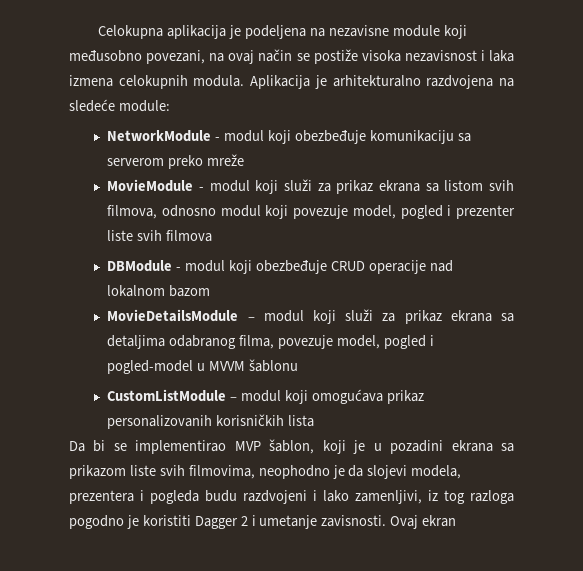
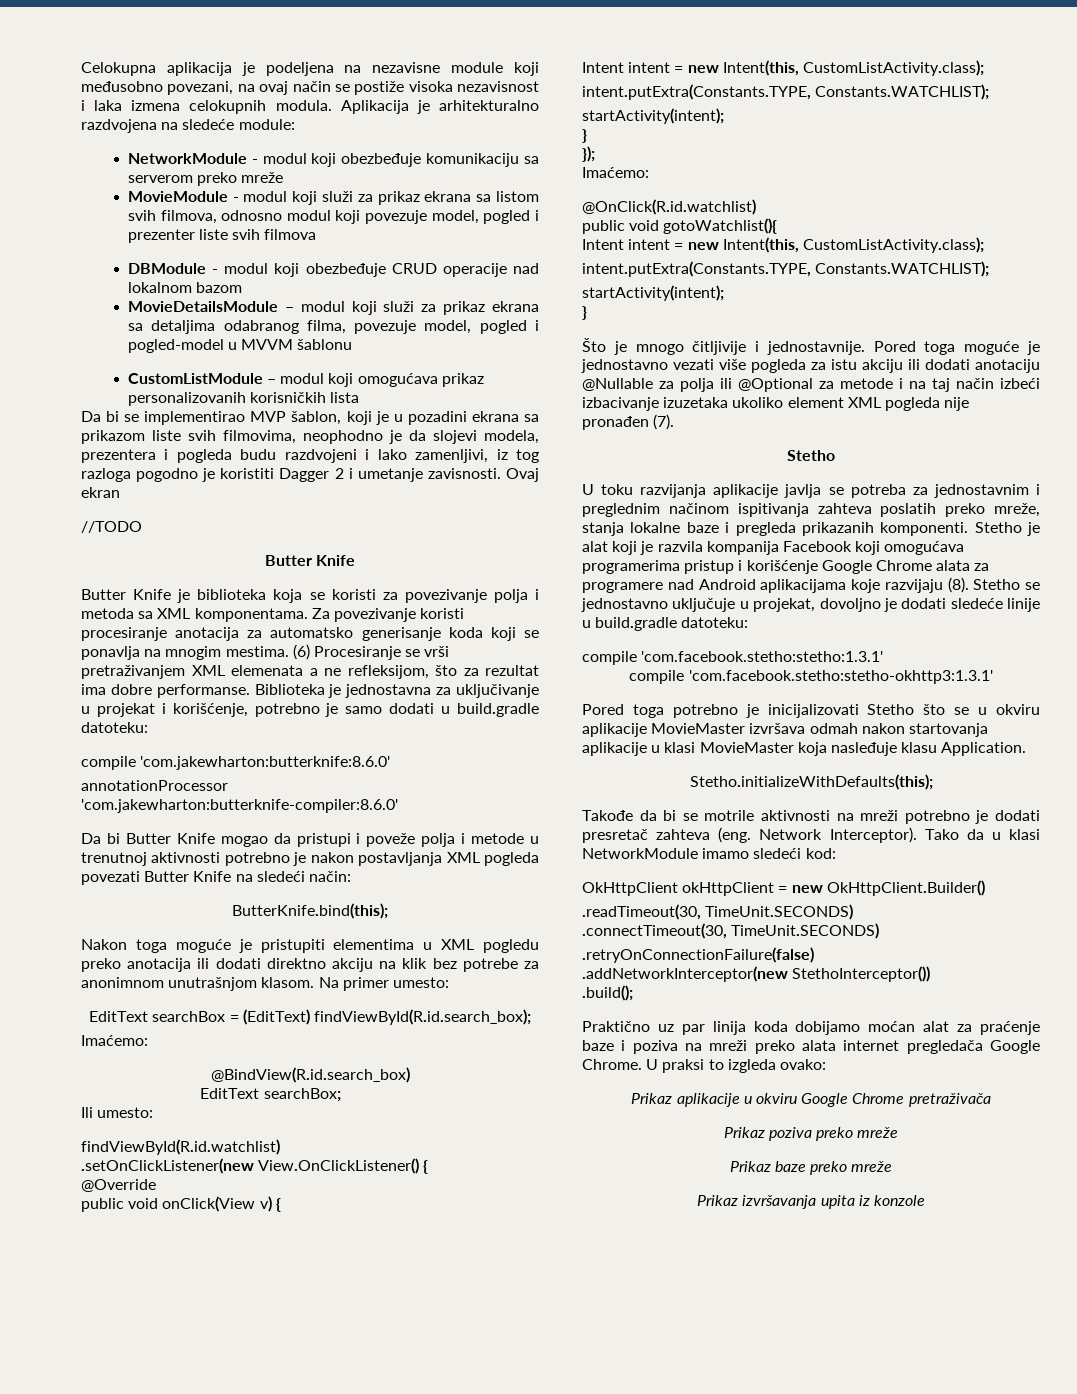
+ //TODO
+ Butter Knife
+ Butter Knife je biblioteka koja se koristi za povezivanje polja i metoda sa XML komponentama. Za povezivanje koristi procesiranje anotacija za automatsko generisanje koda koji se ponavlja na mnogim mestima. (6) Procesiranje se vrši pretraživanjem XML elemenata a ne refleksijom, što za rezultat ima dobre performanse. Biblioteka je jednostavna za uključivanje u projekat i korišćenje, potrebno je samo dodati u build.gradle datoteku:
+ compile 'com.jakewharton:butterknife:8.6.0'
+ annotationProcessor 'com.jakewharton:butterknife-compiler:8.6.0'
+ Da bi Butter Knife mogao da pristupi i poveže polja i metode u trenutnoj aktivnosti potrebno je nakon postavljanja XML pogleda povezati Butter Knife na sledeći način:
+ ButterKnife.bind(this);
+ Nakon toga moguće je pristupiti elementima u XML pogledu preko anotacija ili dodati direktno akciju na klik bez potrebe za anonimnom unutrašnjom klasom. Na primer umesto:
+ EditText searchBox = (EditText) findViewById(R.id.search_box);
+ Imaćemo:
+ @BindView(R.id.search_box)
+ EditText searchBox;
+ Ili umesto:
+ findViewById(R.id.watchlist)
+ .setOnClickListener(new View.OnClickListener() {
+ @Override
+ public void onClick(View v) {
+ Intent intent = new Intent(this, CustomListActivity.class);
+ intent.putExtra(Constants.TYPE, Constants.WATCHLIST);
+ startActivity(intent);
+ }
+ });
+ Imaćemo:
+ @OnClick(R.id.watchlist)
+ public void gotoWatchlist(){
+ Intent intent = new Intent(this, CustomListActivity.class);
+ intent.putExtra(Constants.TYPE, Constants.WATCHLIST);
+ startActivity(intent);
+ }
+ Što je mnogo čitljivije i jednostavnije. Pored toga moguće je jednostavno vezati više pogleda za istu akciju ili dodati anotaciju @Nullable za polja ili @Optional za metode i na taj način izbeći izbacivanje izuzetaka ukoliko element XML pogleda nije pronađen (7).
+ Stetho
+ U toku razvijanja aplikacije javlja se potreba za jednostavnim i preglednim načinom ispitivanja zahteva poslatih preko mreže, stanja lokalne baze i pregleda prikazanih komponenti. Stetho je alat koji je razvila kompanija Facebook koji omogućava programerima pristup i korišćenje Google Chrome alata za programere nad Android aplikacijama koje razvijaju (8). Stetho se jednostavno uključuje u projekat, dovoljno je dodati sledeće linije u build.gradle datoteku:
+ compile 'com.facebook.stetho:stetho:1.3.1'
+ compile 'com.facebook.stetho:stetho-okhttp3:1.3.1'
+ Pored toga potrebno je inicijalizovati Stetho što se u okviru aplikacije MovieMaster izvršava odmah nakon startovanja aplikacije u klasi MovieMaster koja nasleđuje klasu Application.
+ Stetho.initializeWithDefaults(this);
+ Takođe da bi se motrile aktivnosti na mreži potrebno je dodati presretač zahteva (eng. Network Interceptor). Tako da u klasi NetworkModule imamo sledeći kod:
+ OkHttpClient okHttpClient = new OkHttpClient.Builder()
+ .readTimeout(30, TimeUnit.SECONDS)
+ .connectTimeout(30, TimeUnit.SECONDS)
+ .retryOnConnectionFailure(false)
+ .addNetworkInterceptor(new StethoInterceptor())
+ .build();
+ Praktično uz par linija koda dobijamo moćan alat za praćenje baze i poziva na mreži preko alata internet pregledača Google Chrome. U praksi to izgleda ovako:
+ Prikaz aplikacije u okviru Google Chrome pretraživača
+ Prikaz poziva preko mreže
+ Prikaz baze preko mreže
+ Prikaz izvršavanja upita iz konzole

